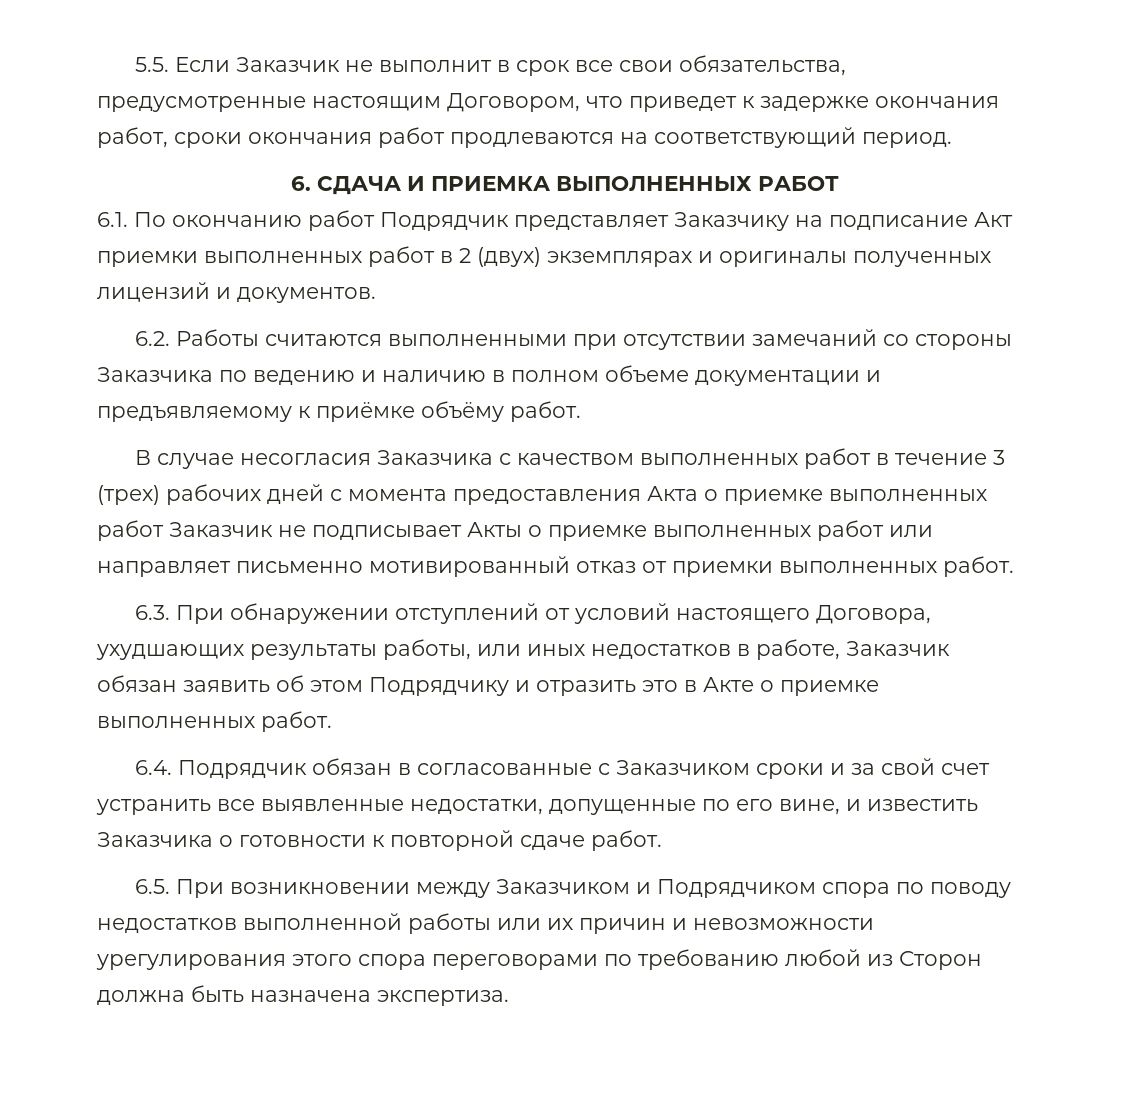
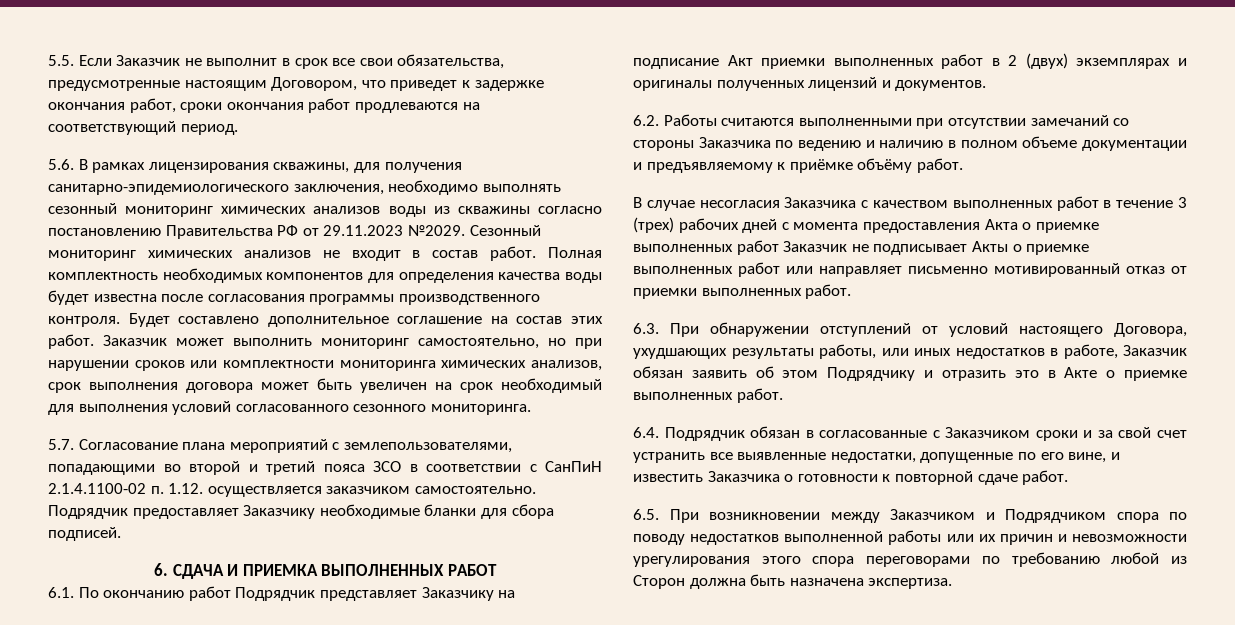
+ 5.6. В рамках лицензирования скважины, для получения санитарно-эпидемиологического заключения, необходимо выполнять сезонный мониторинг химических анализов воды из скважины согласно постановлению Правительства РФ от 29.11.2023 №2029. Сезонный мониторинг химических анализов не входит в состав работ. Полная комплектность необходимых компонентов для определения качества воды будет известна после согласования программы производственного контроля. Будет составлено дополнительное соглашение на состав этих работ. Заказчик может выполнить мониторинг самостоятельно, но при нарушении сроков или комплектности мониторинга химических анализов, срок выполнения договора может быть увеличен на срок необходимый для выполнения условий согласованного сезонного мониторинга.
+ 5.7. Согласование плана мероприятий с землепользователями, попадающими во второй и третий пояса ЗСО в соответствии с СанПиН 2.1.4.1100-02 п. 1.12. осуществляется заказчиком самостоятельно. Подрядчик предоставляет Заказчику необходимые бланки для сбора подписей.

